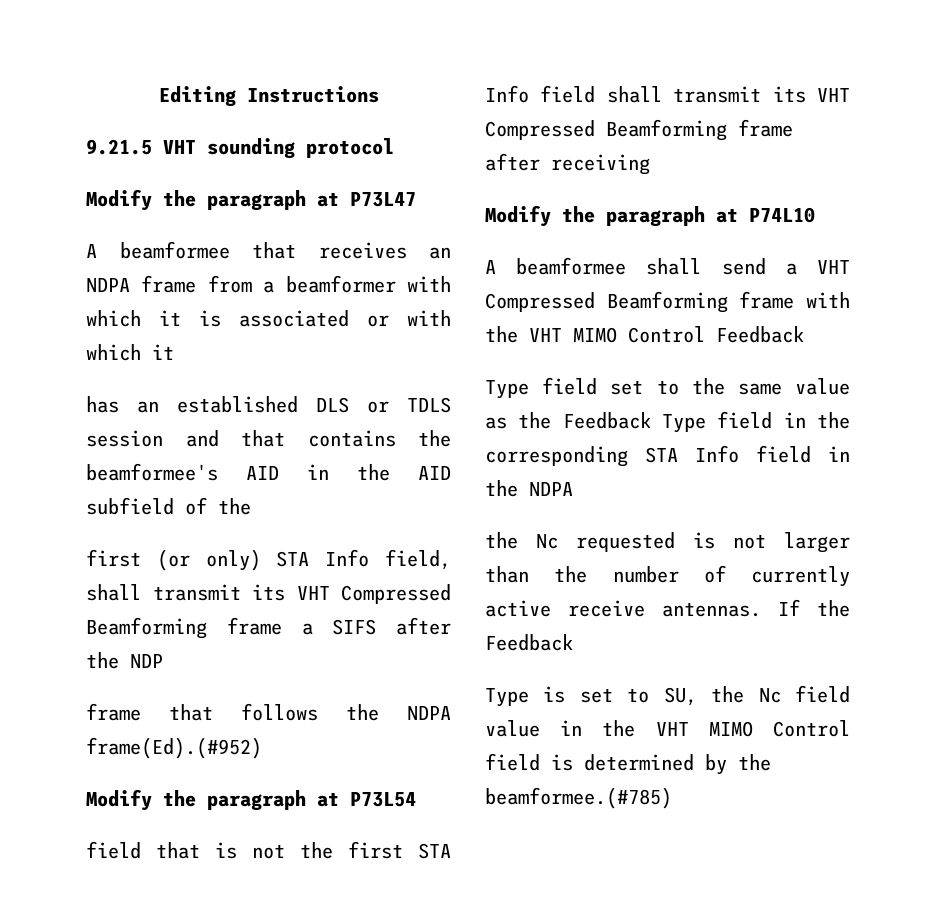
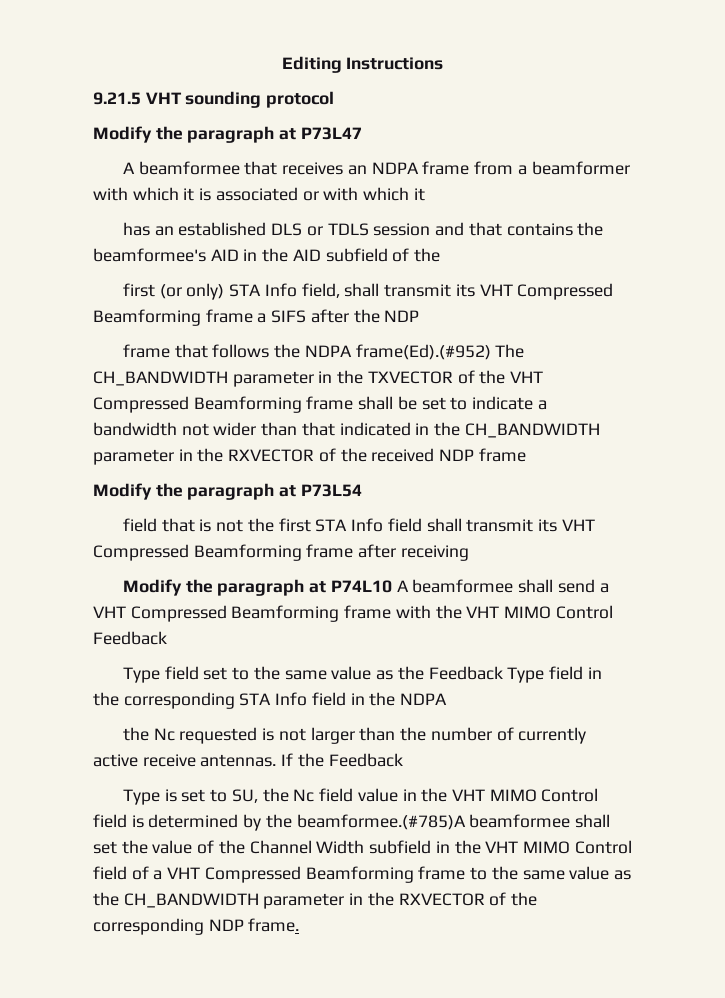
- frame that follows the NDPA frame(Ed).(#952)
+ frame that follows the NDPA frame(Ed).(#952) The CH_BANDWIDTH parameter in the TXVECTOR of the VHT Compressed Beamforming frame shall be set to indicate a bandwidth not wider than that indicated in the CH_BANDWIDTH parameter in the RXVECTOR of the received NDP frame
- Modify the paragraph at P74L10
- A beamformee shall send a VHT Compressed Beamforming frame with the VHT MIMO Control Feedback
+ Modify the paragraph at P74L10 A beamformee shall send a VHT Compressed Beamforming frame with the VHT MIMO Control Feedback
- Type is set to SU, the Nc field value in the VHT MIMO Control field is determined by the beamformee.(#785)
+ Type is set to SU, the Nc field value in the VHT MIMO Control field is determined by the beamformee.(#785)A beamformee shall set the value of the Channel Width subfield in the VHT MIMO Control field of a VHT Compressed Beamforming frame to the same value as the CH_BANDWIDTH parameter in the RXVECTOR of the corresponding NDP frame.

